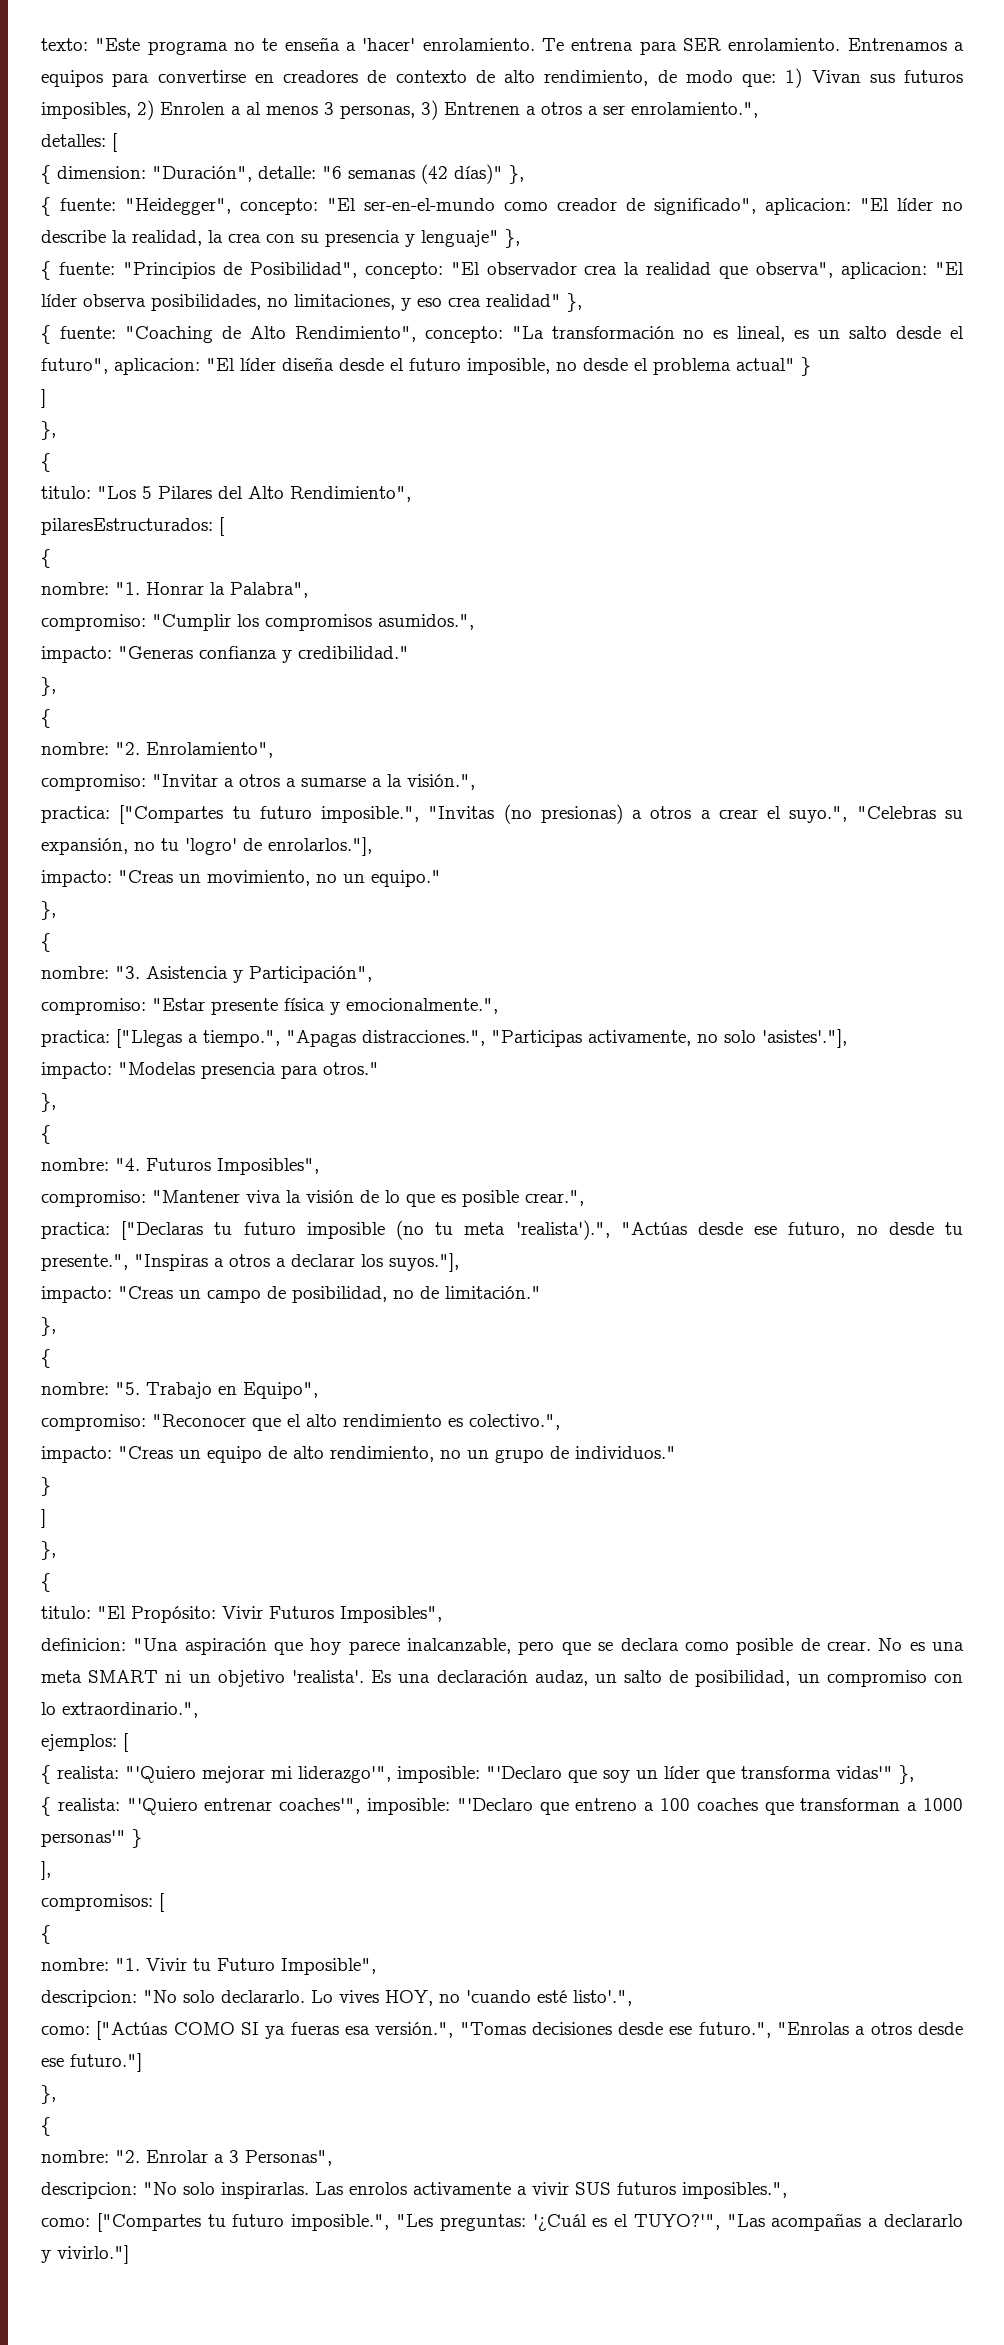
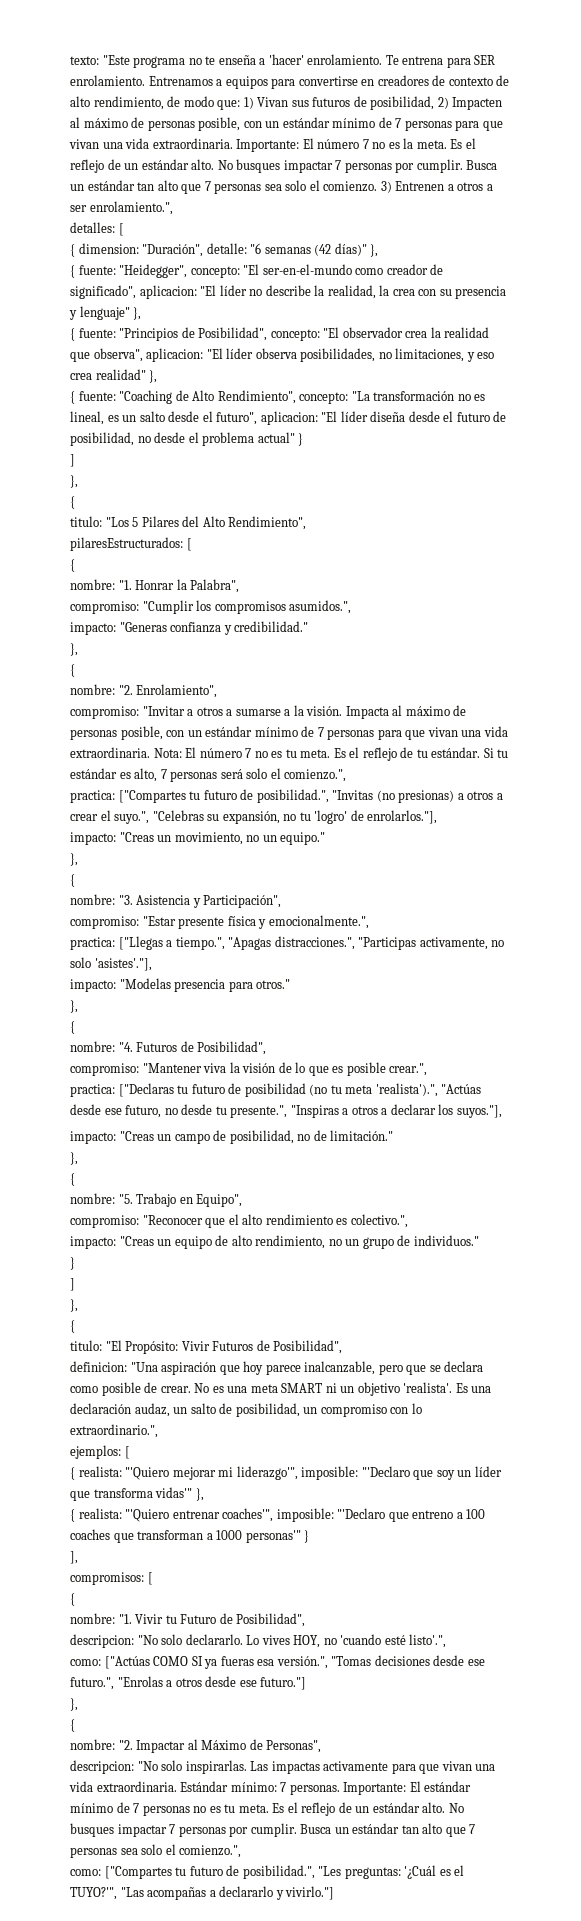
- Entrenamos a equipos para convertirse en creadores de contexto de alto rendimiento, de modo que: 1) Vivan sus futuros imposibles, 2) Enrolen a al menos 3 personas, 3) Entrenen a otros a ser enrolamiento.",
+ Entrenamos a equipos para convertirse en creadores de contexto de alto rendimiento, de modo que: 1) Vivan sus futuros de posibilidad, 2) Impacten al máximo de personas posible, con un estándar mínimo de 7 personas para que vivan una vida extraordinaria. Importante: El número 7 no es la meta. Es el reflejo de un estándar alto. No busques impactar 7 personas por cumplir. Busca un estándar tan alto que 7 personas sea solo el comienzo. 3) Entrenen a otros a ser enrolamiento.",
- { fuente: "Coaching de Alto Rendimiento", concepto: "La transformación no es lineal, es un salto desde el futuro", aplicacion: "El líder diseña desde el futuro imposible, no desde el problema actual" }
+ { fuente: "Coaching de Alto Rendimiento", concepto: "La transformación no es lineal, es un salto desde el futuro", aplicacion: "El líder diseña desde el futuro de posibilidad, no desde el problema actual" }
- compromiso: "Invitar a otros a sumarse a la visión.",
+ compromiso: "Invitar a otros a sumarse a la visión. Impacta al máximo de personas posible, con un estándar mínimo de 7 personas para que vivan una vida extraordinaria. Nota: El número 7 no es tu meta. Es el reflejo de tu estándar. Si tu estándar es alto, 7 personas será solo el comienzo.",
- practica: ["Compartes tu futuro imposible.", "Invitas (no presionas) a otros a crear el suyo.", "Celebras su expansión, no tu 'logro' de enrolarlos."],
+ practica: ["Compartes tu futuro de posibilidad.", "Invitas (no presionas) a otros a crear el suyo.", "Celebras su expansión, no tu 'logro' de enrolarlos."],
- nombre: "4. Futuros Imposibles",
+ nombre: "4. Futuros de Posibilidad",
- practica: ["Declaras tu futuro imposible (no tu meta 'realista').", "Actúas desde ese futuro, no desde tu presente.", "Inspiras a otros a declarar los suyos."],
+ practica: ["Declaras tu futuro de posibilidad (no tu meta 'realista').", "Actúas desde ese futuro, no desde tu presente.", "Inspiras a otros a declarar los suyos."],
- titulo: "El Propósito: Vivir Futuros Imposibles",
+ titulo: "El Propósito: Vivir Futuros de Posibilidad",
- nombre: "1. Vivir tu Futuro Imposible",
+ nombre: "1. Vivir tu Futuro de Posibilidad",
- nombre: "2. Enrolar a 3 Personas",
+ nombre: "2. Impactar al Máximo de Personas",
- Las enrolos activamente a vivir SUS futuros imposibles.",
+ Las impactas activamente para que vivan una vida extraordinaria. Estándar mínimo: 7 personas. Importante: El estándar mínimo de 7 personas no es tu meta. Es el reflejo de un estándar alto. No busques impactar 7 personas por cumplir. Busca un estándar tan alto que 7 personas sea solo el comienzo.",
- como: ["Compartes tu futuro imposible.", "Les preguntas: '¿Cuál es el TUYO?'", "Las acompañas a declararlo y vivirlo."]
+ como: ["Compartes tu futuro de posibilidad.", "Les preguntas: '¿Cuál es el TUYO?'", "Las acompañas a declararlo y vivirlo."]

